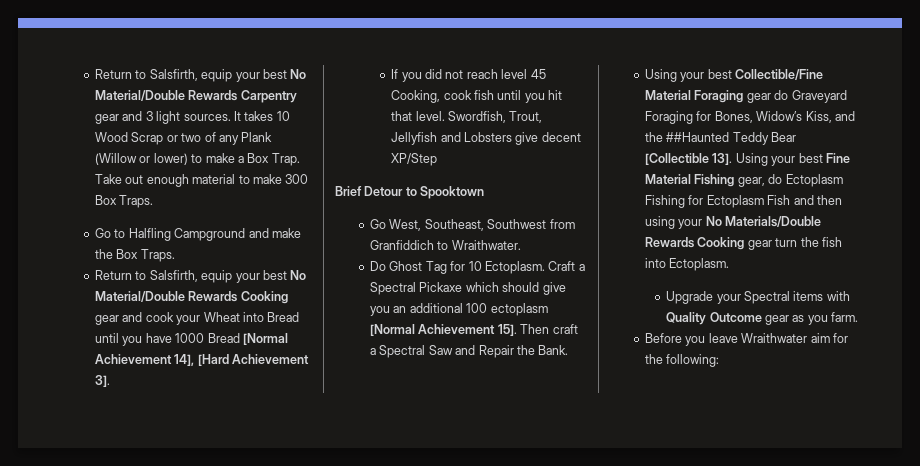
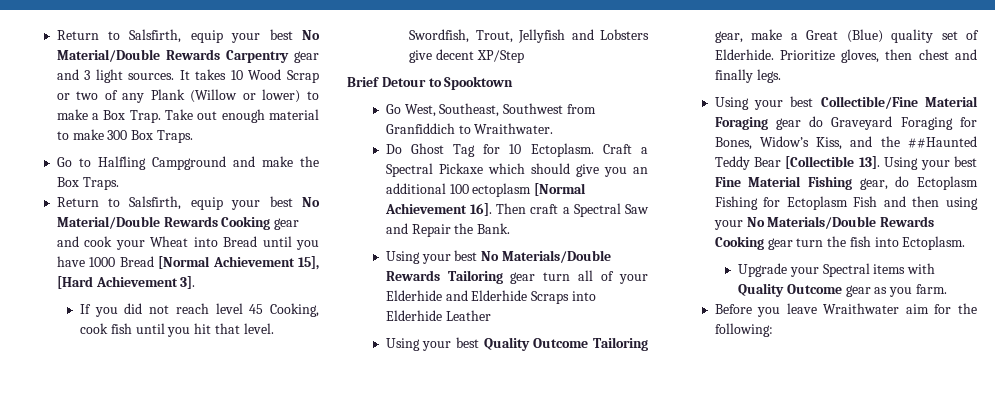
- Return to Salsfirth, equip your best No Material/Double Rewards Cooking gear and cook your Wheat into Bread until you have 1000 Bread [Normal Achievement 14], [Hard Achievement 3].
+ Return to Salsfirth, equip your best No Material/Double Rewards Cooking gear and cook your Wheat into Bread until you have 1000 Bread [Normal Achievement 15], [Hard Achievement 3].
- Craft a Spectral Pickaxe which should give you an additional 100 ectoplasm [Normal Achievement 15].
+ Craft a Spectral Pickaxe which should give you an additional 100 ectoplasm [Normal Achievement 16].
+ Using your best No Materials/Double Rewards Tailoring gear turn all of your Elderhide and Elderhide Scraps into Elderhide Leather
+ Using your best Quality Outcome Tailoring gear, make a Great (Blue) quality set of Elderhide. Prioritize gloves, then chest and finally legs.

